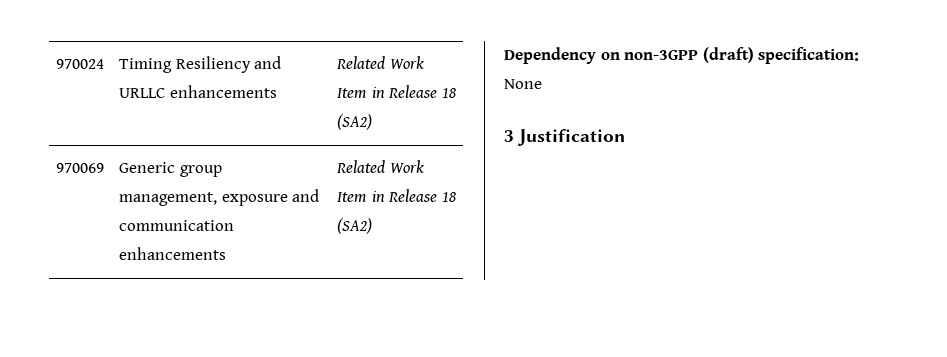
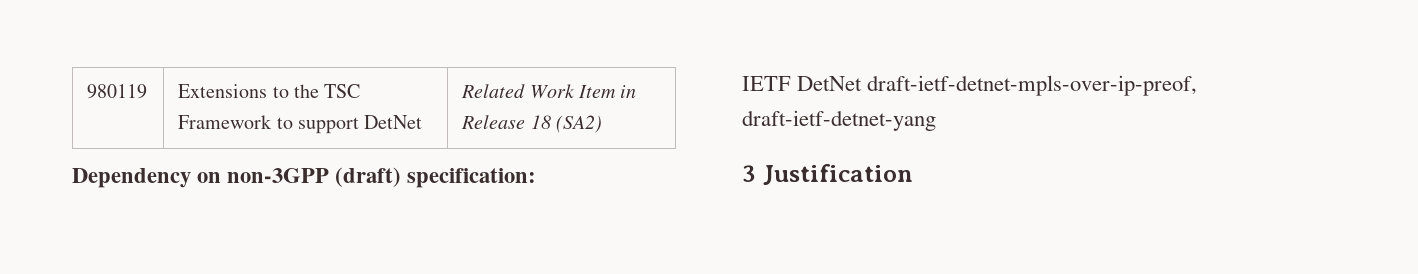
- 970024 | Timing Resiliency and URLLC enhancements | Related Work Item in Release 18 (SA2)
- 970069 | Generic group management, exposure and communication enhancements | Related Work Item in Release 18 (SA2)
+ 980119 | Extensions to the TSC Framework to support DetNet | Related Work Item in Release 18 (SA2)
- None
+ IETF DetNet draft-ietf-detnet-mpls-over-ip-preof, draft-ietf-detnet-yang

